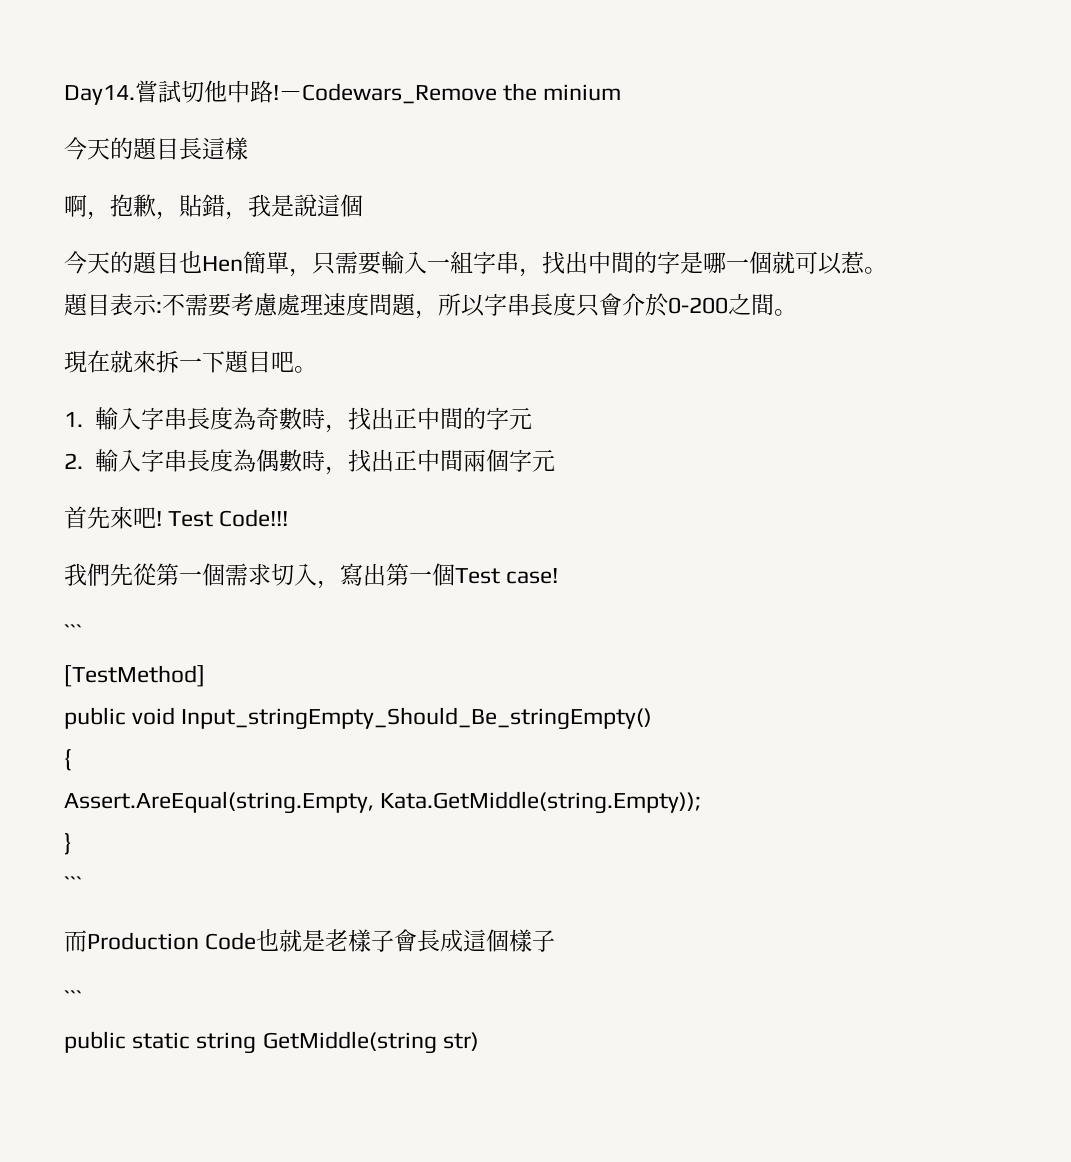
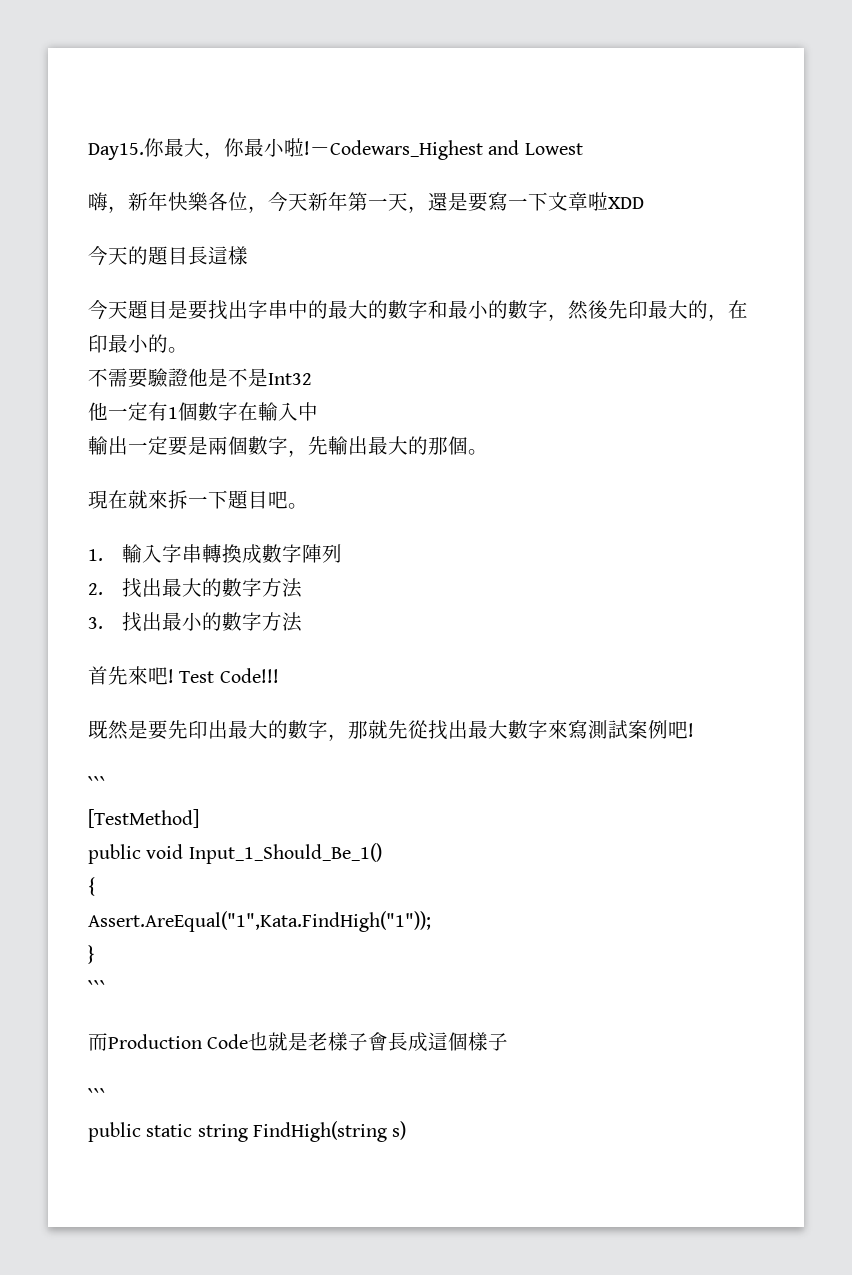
- Day14.嘗試切他中路!－Codewars_Remove the minium
+ Day15.你最大，你最小啦!－Codewars_Highest and Lowest
+ 嗨，新年快樂各位，今天新年第一天，還是要寫一下文章啦XDD
  今天的題目長這樣
- 啊，抱歉，貼錯，我是說這個
- 今天的題目也Hen簡單，只需要輸入一組字串，找出中間的字是哪一個就可以惹。
- 題目表示:不需要考慮處理速度問題，所以字串長度只會介於0-200之間。
+ 今天題目是要找出字串中的最大的數字和最小的數字，然後先印最大的，在印最小的。
+ 不需要驗證他是不是Int32
+ 他一定有1個數字在輸入中
+ 輸出一定要是兩個數字，先輸出最大的那個。
- 1.輸入字串長度為奇數時，找出正中間的字元
- 2.輸入字串長度為偶數時，找出正中間兩個字元
+ 1.輸入字串轉換成數字陣列
+ 2.找出最大的數字方法
+ 3.找出最小的數字方法
- 我們先從第一個需求切入，寫出第一個Test case!
+ 既然是要先印出最大的數字，那就先從找出最大數字來寫測試案例吧!
- public void Input_stringEmpty_Should_Be_stringEmpty()
+ public void Input_1_Should_Be_1()
- Assert.AreEqual(string.Empty, Kata.GetMiddle(string.Empty));
+ Assert.AreEqual("1",Kata.FindHigh("1"));
- public static string GetMiddle(string str)
+ public static string FindHigh(string s)

